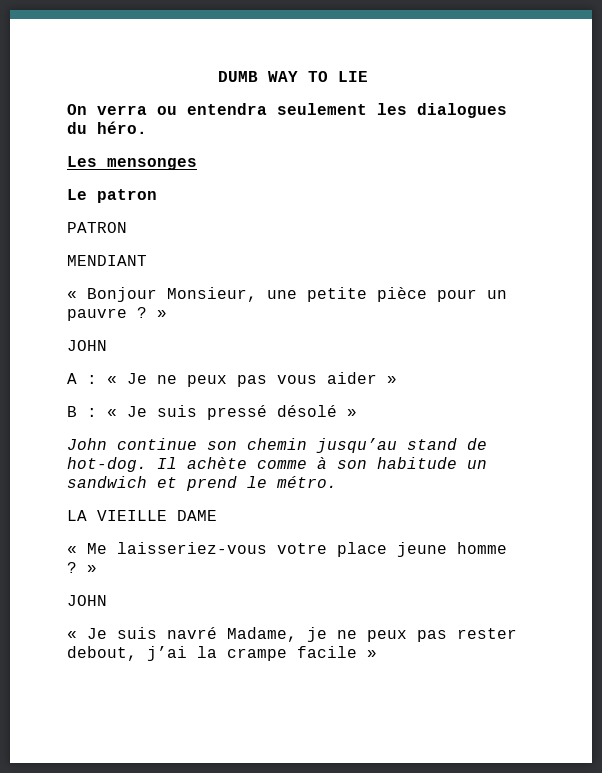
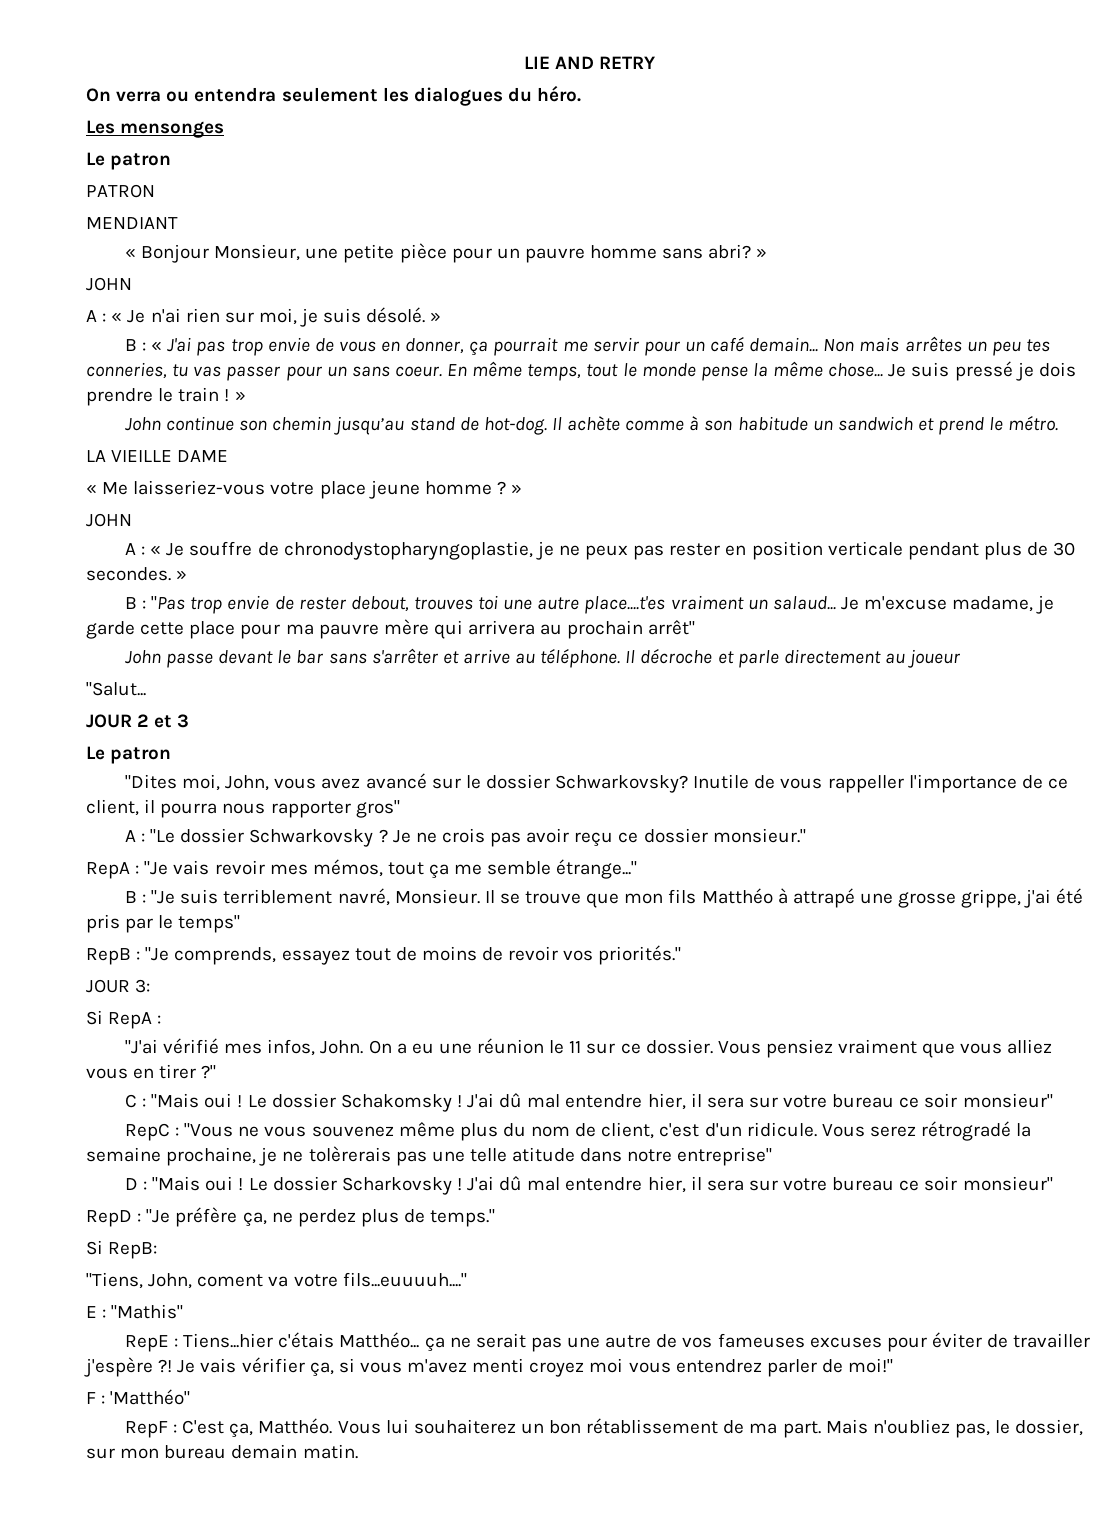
- DUMB WAY TO LIE
+ LIE AND RETRY
- « Bonjour Monsieur, une petite pièce pour un pauvre ? »
+ « Bonjour Monsieur, une petite pièce pour un pauvre homme sans abri? »
  JOHN
- A : « Je ne peux pas vous aider »
- B : « Je suis pressé désolé »
+ A : « Je n'ai rien sur moi, je suis désolé. »
+ B : « J'ai pas trop envie de vous en donner, ça pourrait me servir pour un café demain... Non mais arrêtes un peu tes conneries, tu vas passer pour un sans coeur. En même temps, tout le monde pense la même chose... Je suis pressé je dois prendre le train ! »
- « Je suis navré Madame, je ne peux pas rester debout, j’ai la crampe facile »
+ A : « Je souffre de chronodystopharyngoplastie, je ne peux pas rester en position verticale pendant plus de 30 secondes. »
+ B : "Pas trop envie de rester debout, trouves toi une autre place....t'es vraiment un salaud... Je m'excuse madame, je garde cette place pour ma pauvre mère qui arrivera au prochain arrêt"
+ John passe devant le bar sans s'arrêter et arrive au téléphone. Il décroche et parle directement au joueur
+ "Salut...
+ JOUR 2 et 3
+ Le patron
+ "Dites moi, John, vous avez avancé sur le dossier Schwarkovsky? Inutile de vous rappeller l'importance de ce client, il pourra nous rapporter gros"
+ A : "Le dossier Schwarkovsky ? Je ne crois pas avoir reçu ce dossier monsieur."
+ RepA : "Je vais revoir mes mémos, tout ça me semble étrange..."
+ B : "Je suis terriblement navré, Monsieur. Il se trouve que mon fils Matthéo à attrapé une grosse grippe, j'ai été pris par le temps"
+ RepB : "Je comprends, essayez tout de moins de revoir vos priorités."
+ JOUR 3:
+ Si RepA :
+ "J'ai vérifié mes infos, John. On a eu une réunion le 11 sur ce dossier. Vous pensiez vraiment que vous alliez vous en tirer ?"
+ C : "Mais oui ! Le dossier Schakomsky ! J'ai dû mal entendre hier, il sera sur votre bureau ce soir monsieur"
+ RepC : "Vous ne vous souvenez même plus du nom de client, c'est d'un ridicule. Vous serez rétrogradé la semaine prochaine, je ne tolèrerais pas une telle atitude dans notre entreprise"
+ D : "Mais oui ! Le dossier Scharkovsky ! J'ai dû mal entendre hier, il sera sur votre bureau ce soir monsieur"
+ RepD : "Je préfère ça, ne perdez plus de temps."
+ Si RepB:
+ "Tiens, John, coment va votre fils...euuuuh...."
+ E : "Mathis"
+ RepE : Tiens...hier c'étais Matthéo... ça ne serait pas une autre de vos fameuses excuses pour éviter de travailler j'espère ?! Je vais vérifier ça, si vous m'avez menti croyez moi vous entendrez parler de moi!"
+ F : 'Matthéo"
+ RepF : C'est ça, Matthéo. Vous lui souhaiterez un bon rétablissement de ma part. Mais n'oubliez pas, le dossier, sur mon bureau demain matin.

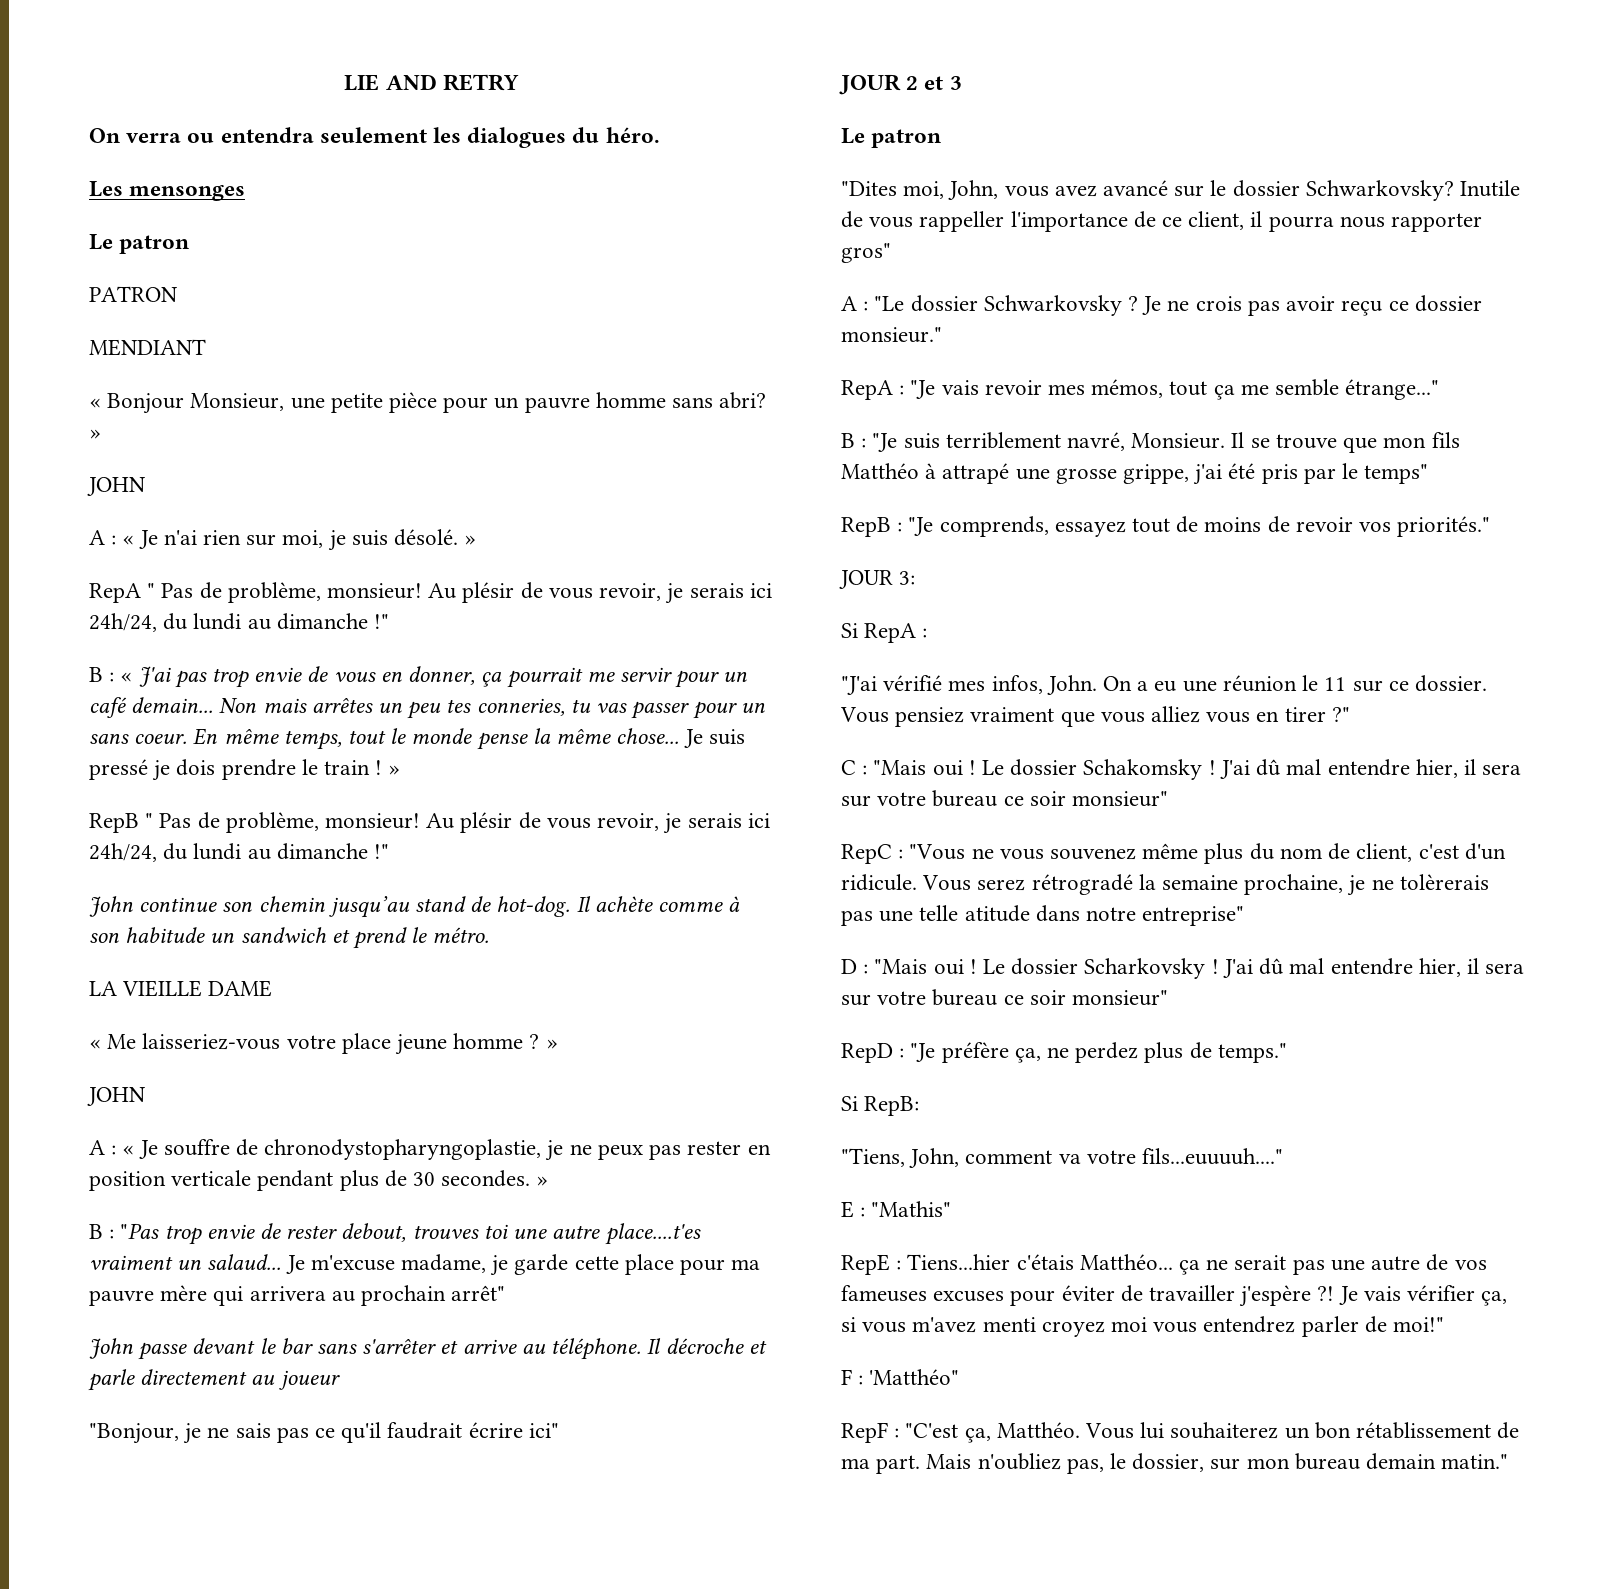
+ RepA " Pas de problème, monsieur! Au plésir de vous revoir, je serais ici 24h/24, du lundi au dimanche !"
+ RepB " Pas de problème, monsieur! Au plésir de vous revoir, je serais ici 24h/24, du lundi au dimanche !"
- "Salut...
+ "Bonjour, je ne sais pas ce qu'il faudrait écrire ici"
- "Tiens, John, coment va votre fils...euuuuh...."
+ "Tiens, John, comment va votre fils...euuuuh...."
- RepF : C'est ça, Matthéo.
+ RepF : "C'est ça, Matthéo.
- Mais n'oubliez pas, le dossier, sur mon bureau demain matin.
+ Mais n'oubliez pas, le dossier, sur mon bureau demain matin."

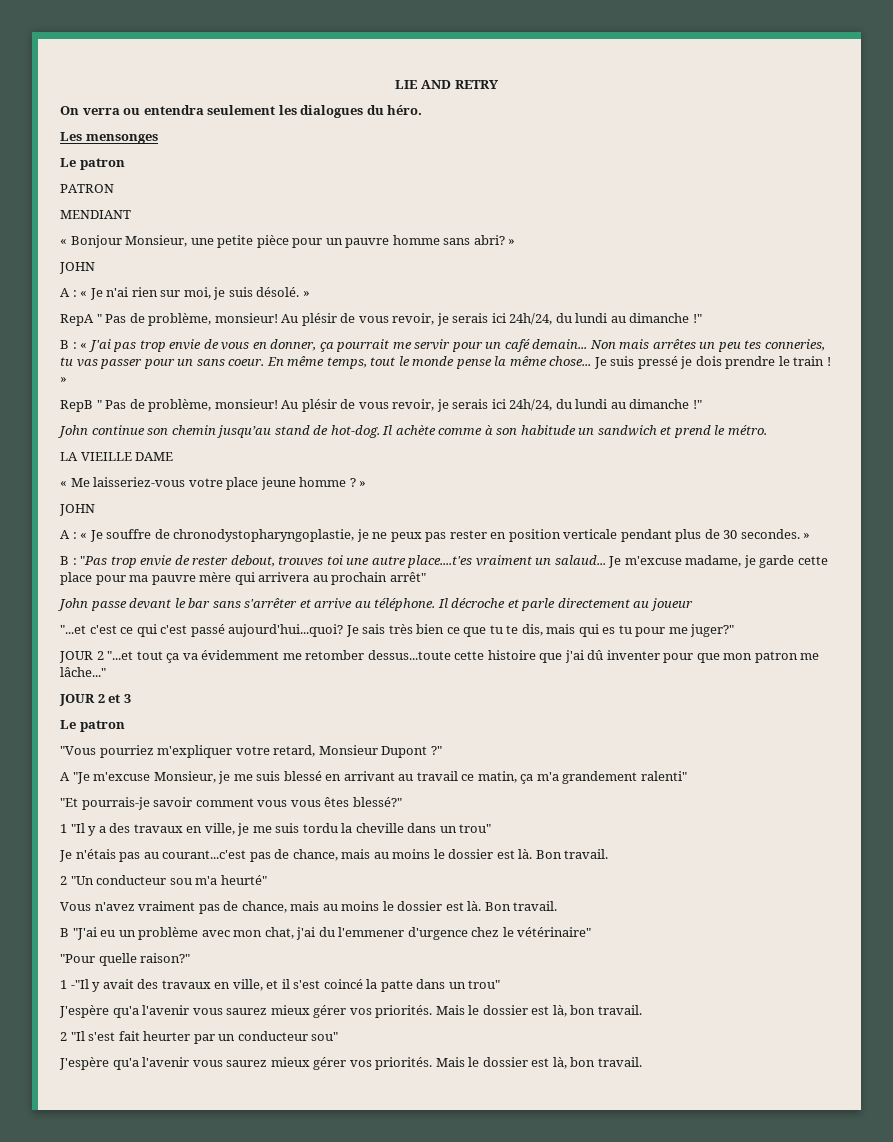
- "Bonjour, je ne sais pas ce qu'il faudrait écrire ici"
+ "...et c'est ce qui c'est passé aujourd'hui...quoi? Je sais très bien ce que tu te dis, mais qui es tu pour me juger?"
+ JOUR 2 "...et tout ça va évidemment me retomber dessus...toute cette histoire que j'ai dû inventer pour que mon patron me lâche..."
- "Dites moi, John, vous avez avancé sur le dossier Schwarkovsky? Inutile de vous rappeller l'importance de ce client, il pourra nous rapporter gros"
- A : "Le dossier Schwarkovsky ? Je ne crois pas avoir reçu ce dossier monsieur."
- RepA : "Je vais revoir mes mémos, tout ça me semble étrange..."
- B : "Je suis terriblement navré, Monsieur. Il se trouve que mon fils Matthéo à attrapé une grosse grippe, j'ai été pris par le temps"
- RepB : "Je comprends, essayez tout de moins de revoir vos priorités."
- JOUR 3:
- Si RepA :
- "J'ai vérifié mes infos, John. On a eu une réunion le 11 sur ce dossier. Vous pensiez vraiment que vous alliez vous en tirer ?"
- C : "Mais oui ! Le dossier Schakomsky ! J'ai dû mal entendre hier, il sera sur votre bureau ce soir monsieur"
- RepC : "Vous ne vous souvenez même plus du nom de client, c'est d'un ridicule. Vous serez rétrogradé la semaine prochaine, je ne tolèrerais pas une telle atitude dans notre entreprise"
- D : "Mais oui ! Le dossier Scharkovsky ! J'ai dû mal entendre hier, il sera sur votre bureau ce soir monsieur"
- RepD : "Je préfère ça, ne perdez plus de temps."
- Si RepB:
- "Tiens, John, comment va votre fils...euuuuh...."
- E : "Mathis"
- RepE : Tiens...hier c'étais Matthéo... ça ne serait pas une autre de vos fameuses excuses pour éviter de travailler j'espère ?! Je vais vérifier ça, si vous m'avez menti croyez moi vous entendrez parler de moi!"
- F : 'Matthéo"
- RepF : "C'est ça, Matthéo. Vous lui souhaiterez un bon rétablissement de ma part. Mais n'oubliez pas, le dossier, sur mon bureau demain matin."
+ "Vous pourriez m'expliquer votre retard, Monsieur Dupont ?"
+ A "Je m'excuse Monsieur, je me suis blessé en arrivant au travail ce matin, ça m'a grandement ralenti"
+ "Et pourrais-je savoir comment vous vous êtes blessé?"
+ 1 "Il y a des travaux en ville, je me suis tordu la cheville dans un trou"
+ Je n'étais pas au courant...c'est pas de chance, mais au moins le dossier est là. Bon travail.
+ 2 "Un conducteur sou m'a heurté"
+ Vous n'avez vraiment pas de chance, mais au moins le dossier est là. Bon travail.
+ B "J'ai eu un problème avec mon chat, j'ai du l'emmener d'urgence chez le vétérinaire"
+ "Pour quelle raison?"
+ 1 -"Il y avait des travaux en ville, et il s'est coincé la patte dans un trou"
+ J'espère qu'a l'avenir vous saurez mieux gérer vos priorités. Mais le dossier est là, bon travail.
+ 2 "Il s'est fait heurter par un conducteur sou"
+ J'espère qu'a l'avenir vous saurez mieux gérer vos priorités. Mais le dossier est là, bon travail.

